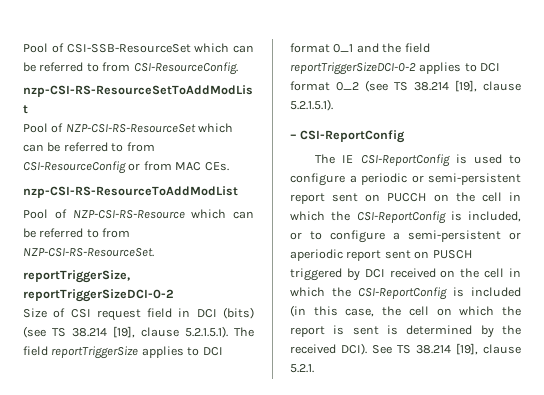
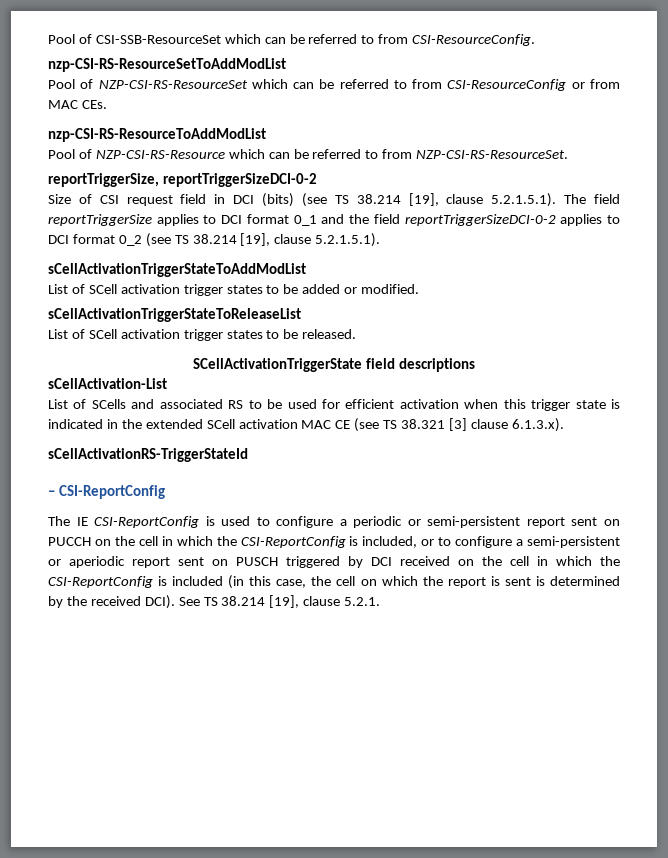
+ sCellActivationTriggerStateToAddModList
+ List of SCell activation trigger states to be added or modified.
+ sCellActivationTriggerStateToReleaseList
+ List of SCell activation trigger states to be released.
+ SCellActivationTriggerState field descriptions
+ sCellActivation-List
+ List of SCells and associated RS to be used for efficient activation when this trigger state is indicated in the extended SCell activation MAC CE (see TS 38.321 [3] clause 6.1.3.x).
+ sCellActivationRS-TriggerStateId

